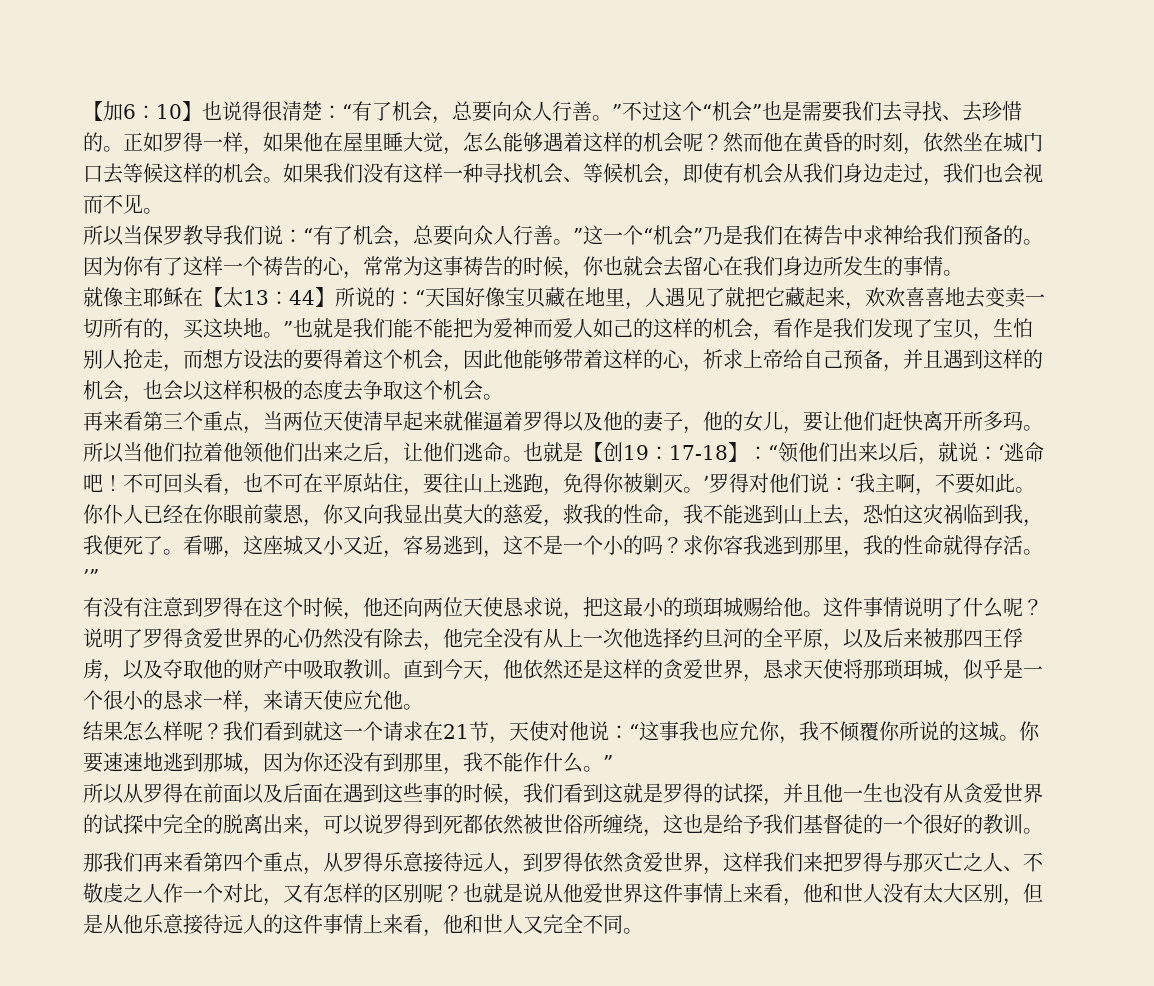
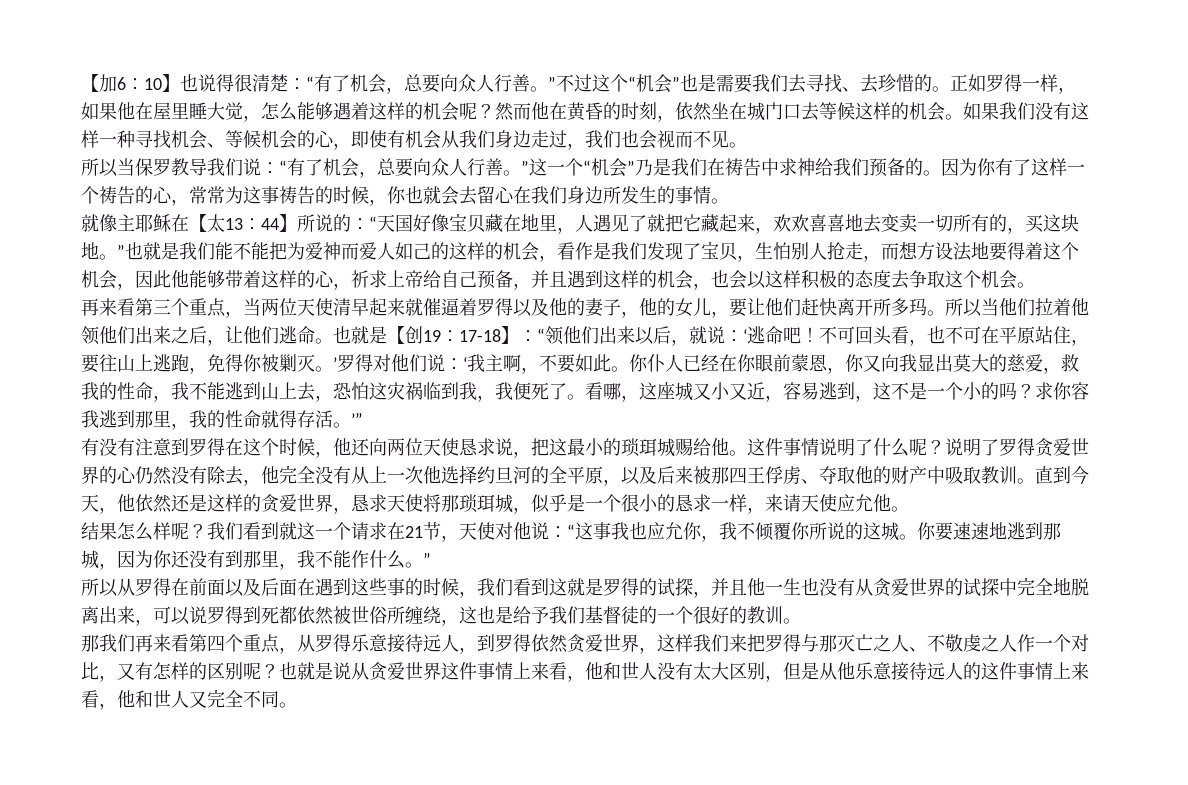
- 如果我们没有这样一种寻找机会、等候机会，即使有机会从我们身边走过，我们也会视而不见。
+ 如果我们没有这样一种寻找机会、等候机会的心，即使有机会从我们身边走过，我们也会视而不见。
- “天国好像宝贝藏在地里，人遇见了就把它藏起来，欢欢喜喜地去变卖一切所有的，买这块地。”也就是我们能不能把为爱神而爱人如己的这样的机会，看作是我们发现了宝贝，生怕别人抢走，而想方设法的要得着这个机会，因此他能够带着这样的心，祈求上帝给自己预备，并且遇到这样的机会，也会以这样积极的态度去争取这个机会。
+ “天国好像宝贝藏在地里，人遇见了就把它藏起来，欢欢喜喜地去变卖一切所有的，买这块地。”也就是我们能不能把为爱神而爱人如己的这样的机会，看作是我们发现了宝贝，生怕别人抢走，而想方设法地要得着这个机会，因此他能够带着这样的心，祈求上帝给自己预备，并且遇到这样的机会，也会以这样积极的态度去争取这个机会。
- 说明了罗得贪爱世界的心仍然没有除去，他完全没有从上一次他选择约旦河的全平原，以及后来被那四王俘虏，以及夺取他的财产中吸取教训。
+ 说明了罗得贪爱世界的心仍然没有除去，他完全没有从上一次他选择约旦河的全平原，以及后来被那四王俘虏、夺取他的财产中吸取教训。
- 所以从罗得在前面以及后面在遇到这些事的时候，我们看到这就是罗得的试探，并且他一生也没有从贪爱世界的试探中完全的脱离出来，可以说罗得到死都依然被世俗所缠绕，这也是给予我们基督徒的一个很好的教训。
+ 所以从罗得在前面以及后面在遇到这些事的时候，我们看到这就是罗得的试探，并且他一生也没有从贪爱世界的试探中完全地脱离出来，可以说罗得到死都依然被世俗所缠绕，这也是给予我们基督徒的一个很好的教训。
- 也就是说从他爱世界这件事情上来看，他和世人没有太大区别，但是从他乐意接待远人的这件事情上来看，他和世人又完全不同。
+ 也就是说从贪爱世界这件事情上来看，他和世人没有太大区别，但是从他乐意接待远人的这件事情上来看，他和世人又完全不同。

